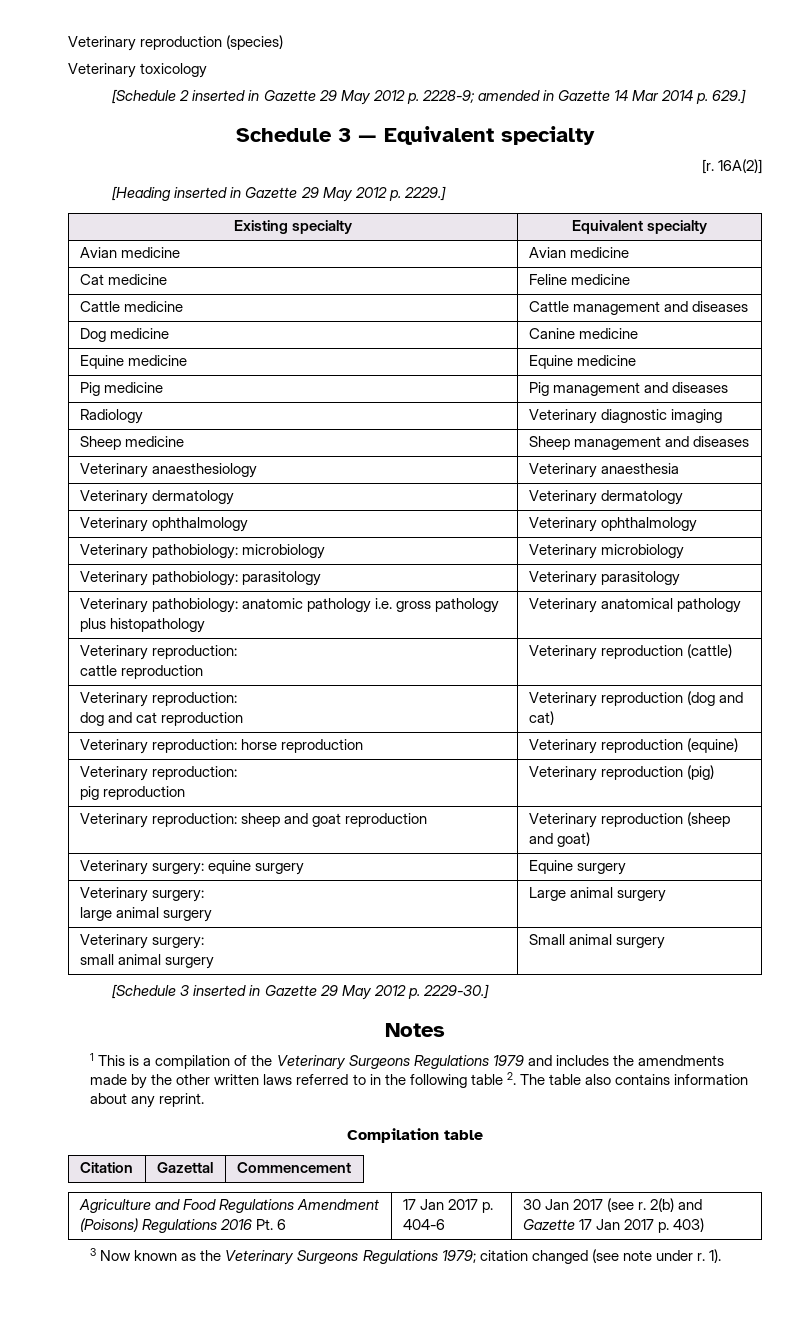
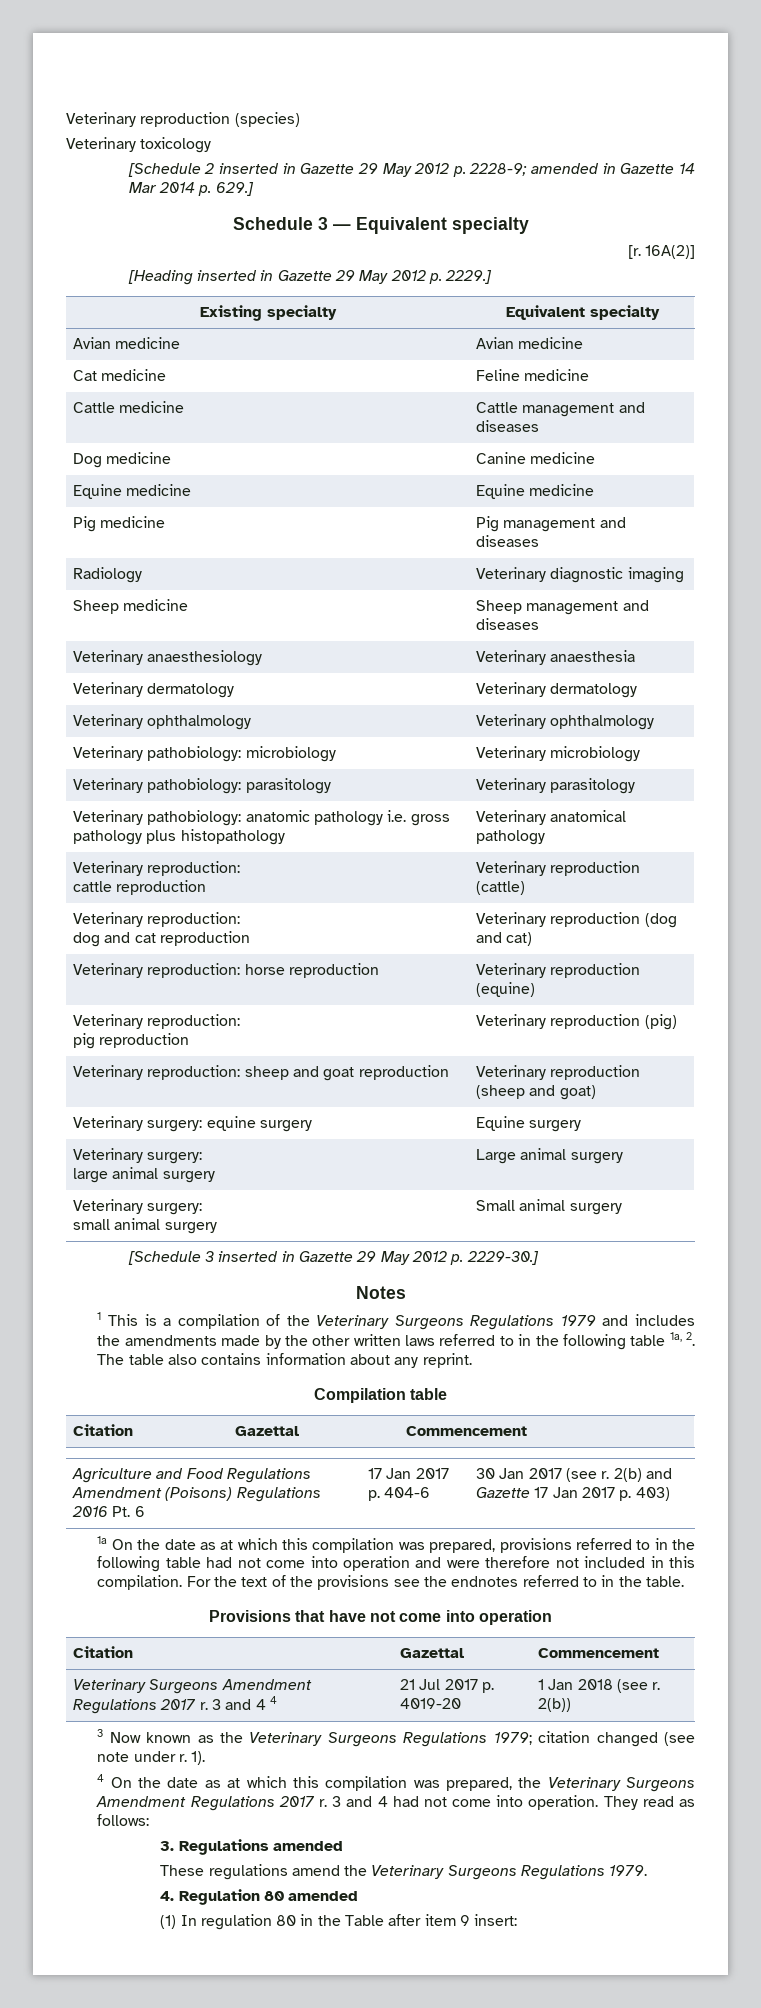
- 1 This is a compilation of the Veterinary Surgeons Regulations 1979 and includes the amendments made by the other written laws referred to in the following table 2. The table also contains information about any reprint.
+ 1 This is a compilation of the Veterinary Surgeons Regulations 1979 and includes the amendments made by the other written laws referred to in the following table 1a, 2. The table also contains information about any reprint.
+ 1a On the date as at which this compilation was prepared, provisions referred to in the following table had not come into operation and were therefore not included in this compilation. For the text of the provisions see the endnotes referred to in the table.
+ Provisions that have not come into operation
+ Citation | Gazettal | Commencement
+ Veterinary Surgeons Amendment Regulations 2017 r. 3 and 4 4 | 21 Jul 2017 p. 4019-20 | 1 Jan 2018 (see r. 2(b))
+ 4 On the date as at which this compilation was prepared, the Veterinary Surgeons Amendment Regulations 2017 r. 3 and 4 had not come into operation. They read as follows:
+ 3. Regulations amended
+ These regulations amend the Veterinary Surgeons Regulations 1979.
+ 4. Regulation 80 amended
+ (1) In regulation 80 in the Table after item 9 insert:

